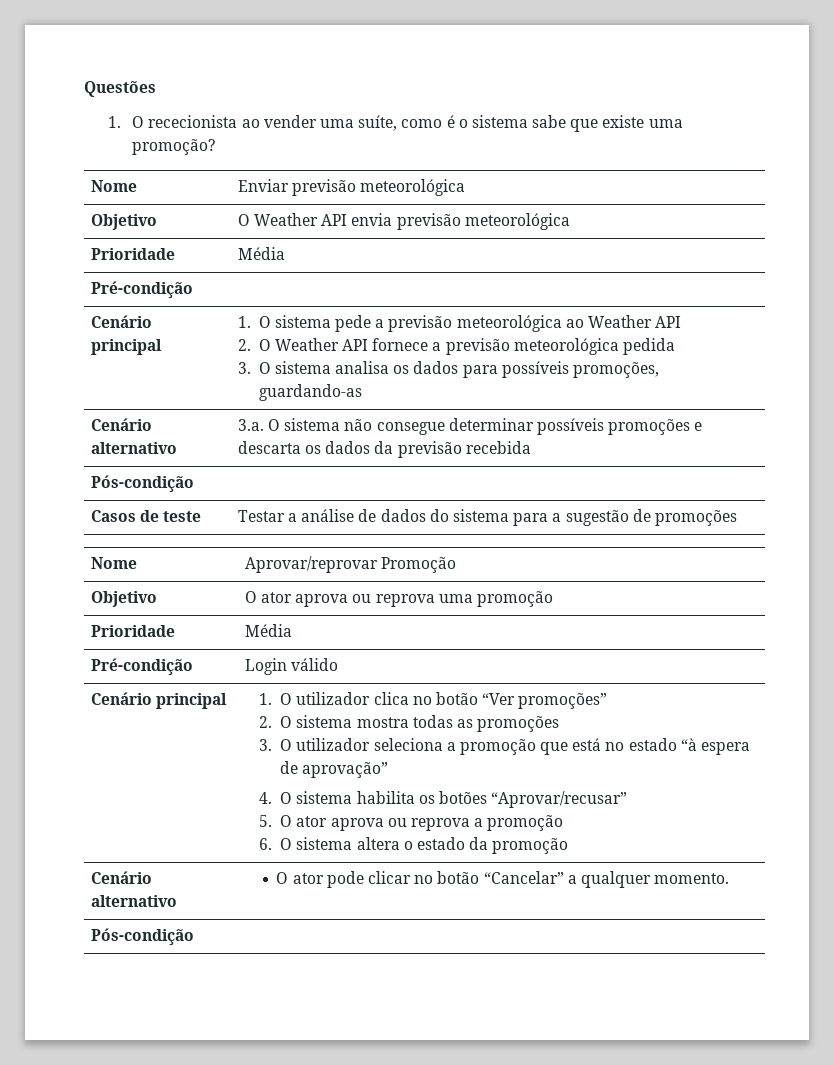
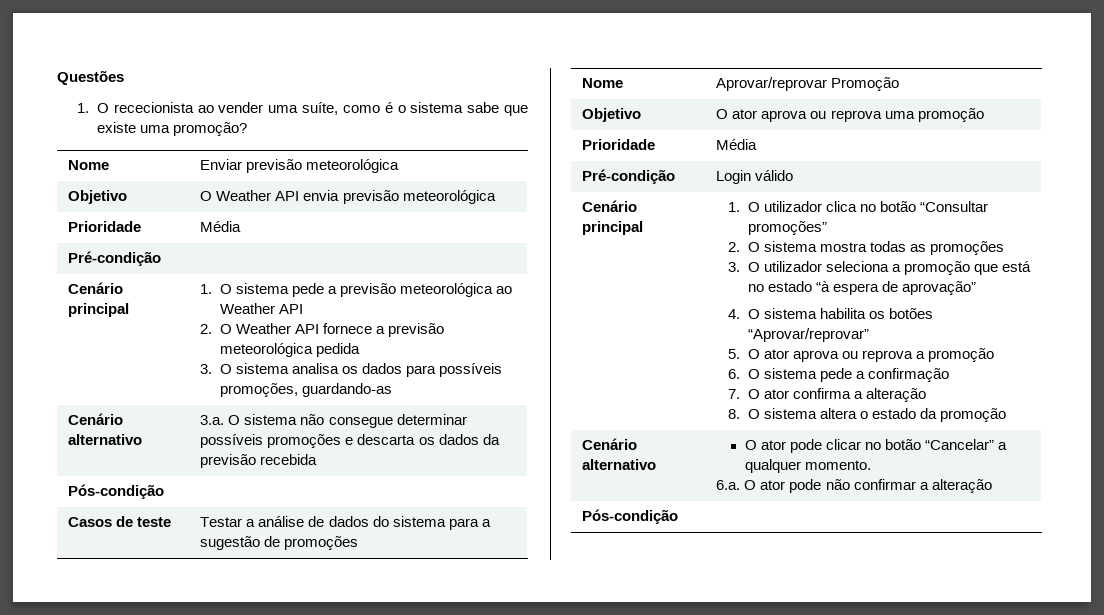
- 1. O utilizador clica no botão “Ver promoções”
+ 1. O utilizador clica no botão “Consultar promoções”
- 4. O sistema habilita os botões “Aprovar/recusar”
+ 4. O sistema habilita os botões “Aprovar/reprovar”
- 6. O sistema altera o estado da promoção
+ 6. O sistema pede a confirmação
+ 7. O ator confirma a alteração
+ 8. O sistema altera o estado da promoção
  Cenário alternativo | O ator pode clicar no botão “Cancelar” a qualquer momento.
+ 6.a. O ator pode não confirmar a alteração

